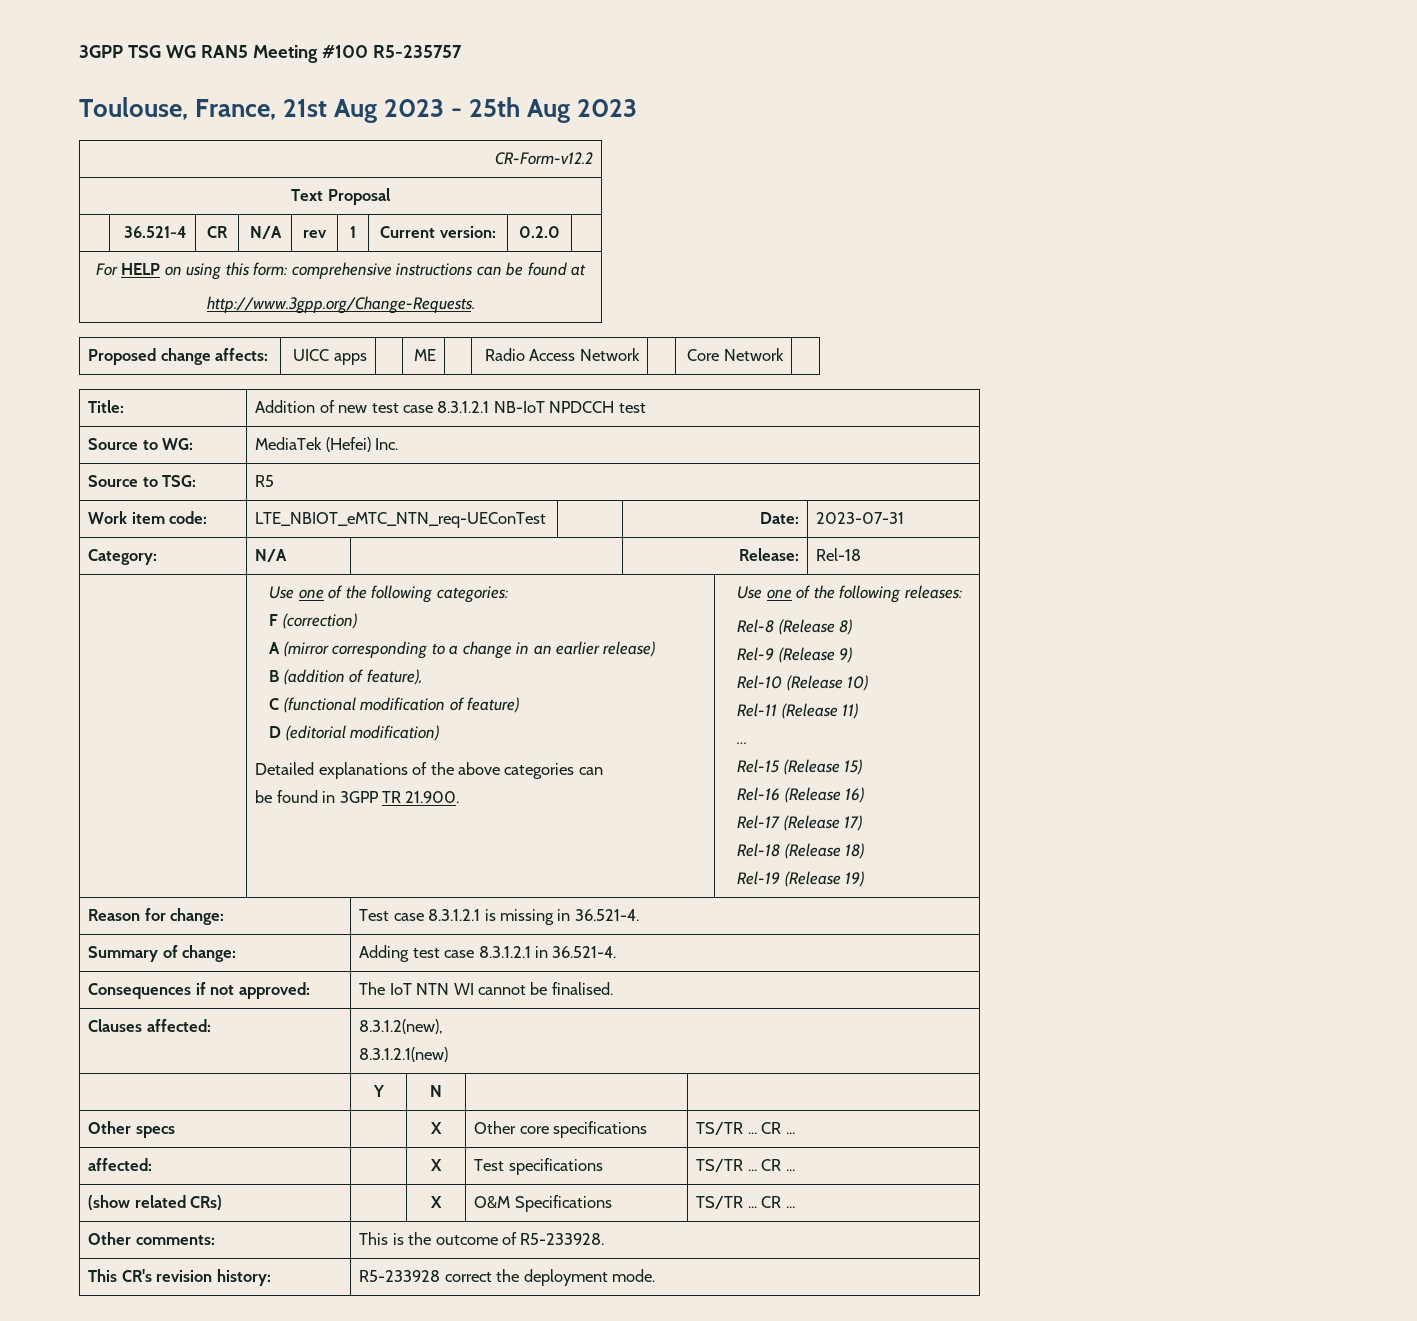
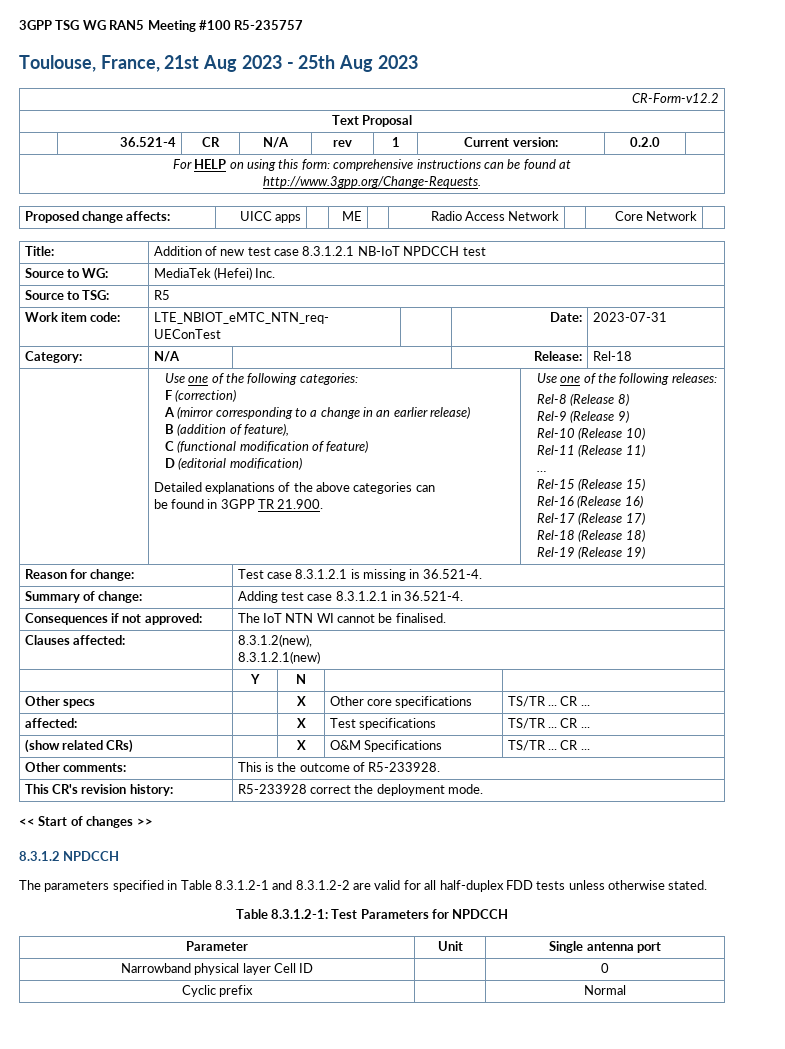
+ << Start of changes >>
+ 8.3.1.2 NPDCCH
+ The parameters specified in Table 8.3.1.2-1 and 8.3.1.2-2 are valid for all half-duplex FDD tests unless otherwise stated.
+ Table 8.3.1.2-1: Test Parameters for NPDCCH
+ Parameter | Unit | Single antenna port
+ Narrowband physical layer Cell ID | | 0
+ Cyclic prefix | | Normal

